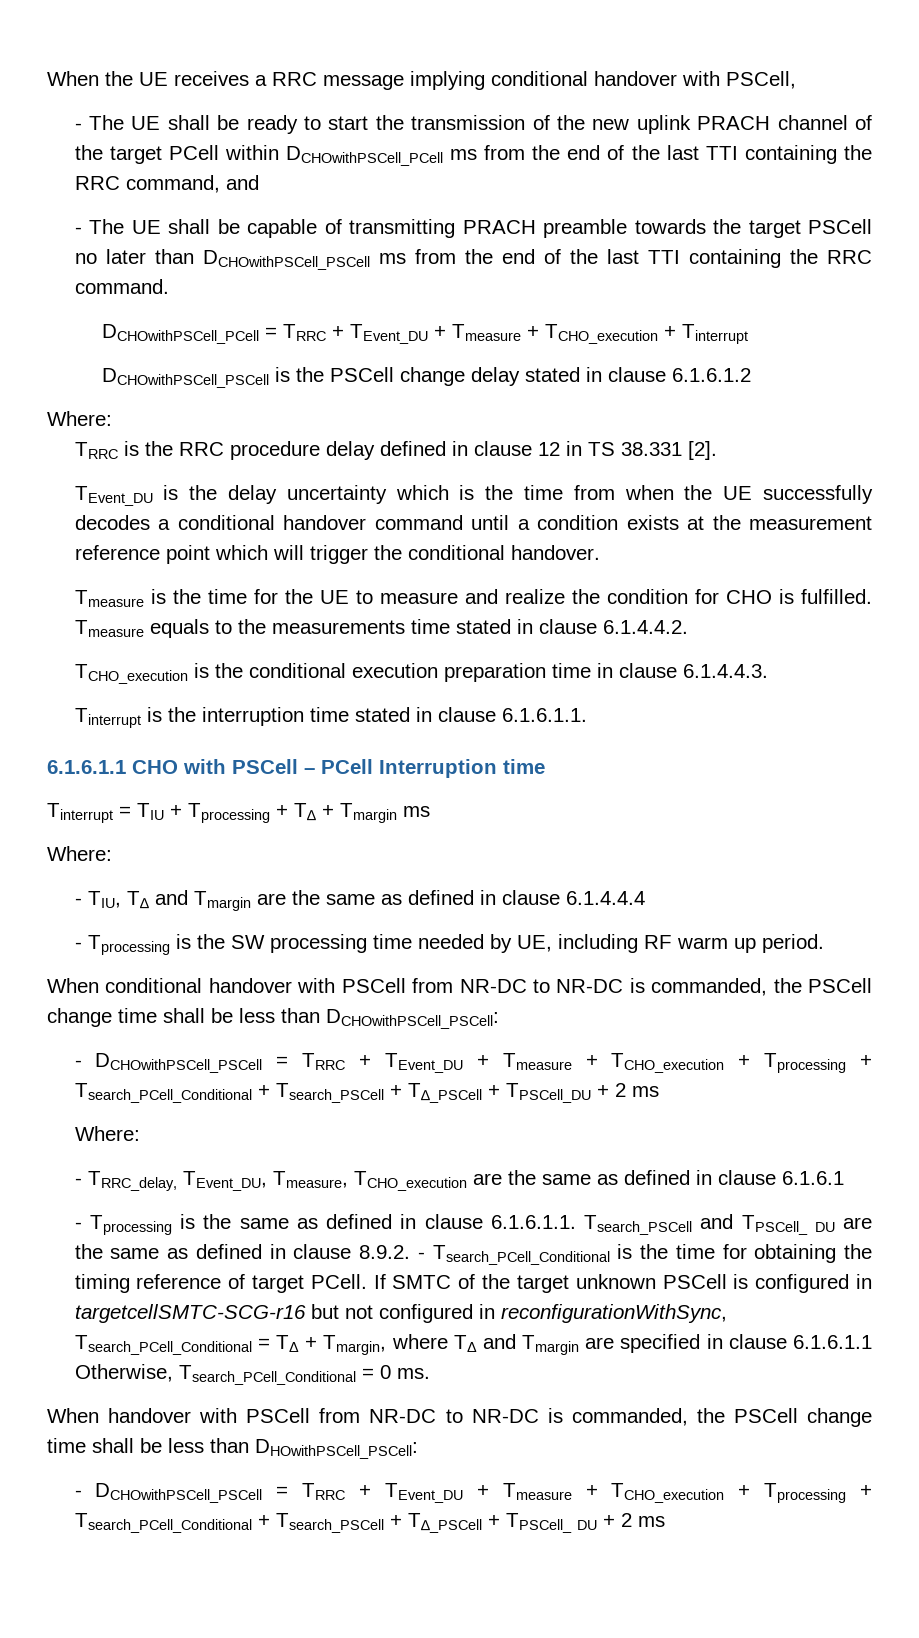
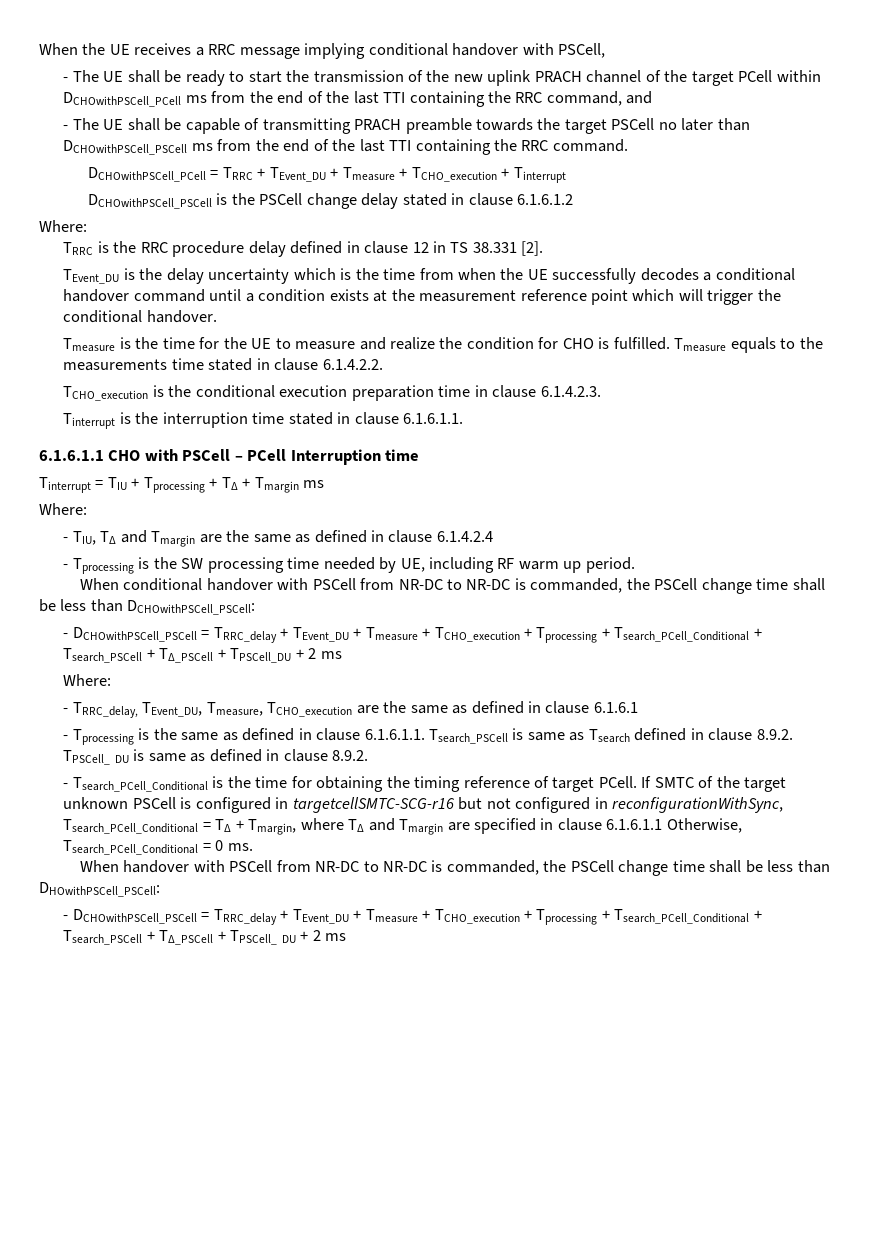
- Tmeasure equals to the measurements time stated in clause 6.1.4.4.2.
+ Tmeasure equals to the measurements time stated in clause 6.1.4.2.2.
- TCHO_execution is the conditional execution preparation time in clause 6.1.4.4.3.
+ TCHO_execution is the conditional execution preparation time in clause 6.1.4.2.3.
- - TIU, T∆ and Tmargin are the same as defined in clause 6.1.4.4.4
+ - TIU, T∆ and Tmargin are the same as defined in clause 6.1.4.2.4
- - DCHOwithPSCell_PSCell = TRRC + TEvent_DU + Tmeasure + TCHO_execution + Tprocessing + Tsearch_PCell_Conditional + Tsearch_PSCell + T∆_PSCell + TPSCell_DU + 2 ms
+ - DCHOwithPSCell_PSCell = TRRC_delay + TEvent_DU + Tmeasure + TCHO_execution + Tprocessing + Tsearch_PCell_Conditional + Tsearch_PSCell + T∆_PSCell + TPSCell_DU + 2 ms
- - Tprocessing is the same as defined in clause 6.1.6.1.1. Tsearch_PSCell and TPSCell_ DU are the same as defined in clause 8.9.2. - Tsearch_PCell_Conditional is the time for obtaining the timing reference of target PCell.
+ - Tprocessing is the same as defined in clause 6.1.6.1.1. Tsearch_PSCell is same as Tsearch defined in clause 8.9.2. TPSCell_ DU is same as defined in clause 8.9.2.
+ - Tsearch_PCell_Conditional is the time for obtaining the timing reference of target PCell.
- - DCHOwithPSCell_PSCell = TRRC + TEvent_DU + Tmeasure + TCHO_execution + Tprocessing + Tsearch_PCell_Conditional + Tsearch_PSCell + T∆_PSCell + TPSCell_ DU + 2 ms
+ - DCHOwithPSCell_PSCell = TRRC_delay + TEvent_DU + Tmeasure + TCHO_execution + Tprocessing + Tsearch_PCell_Conditional + Tsearch_PSCell + T∆_PSCell + TPSCell_ DU + 2 ms

